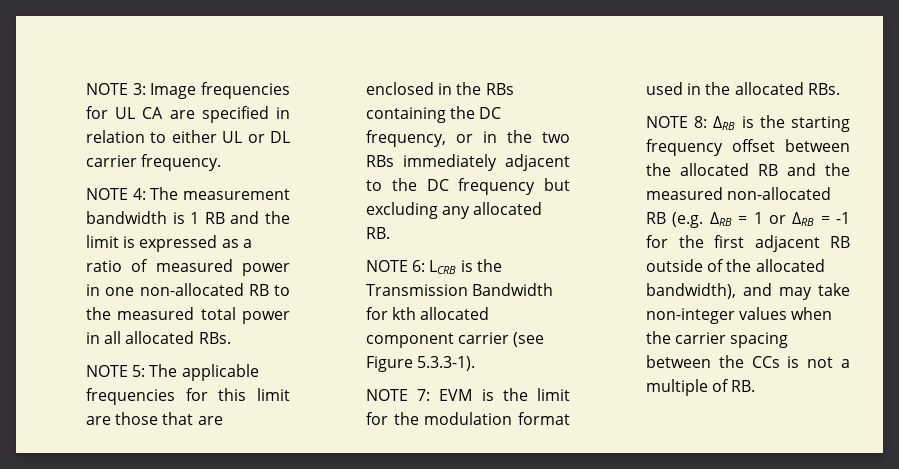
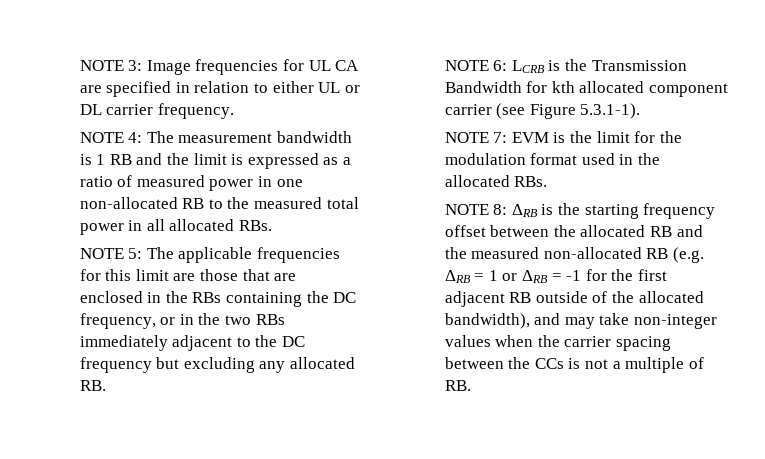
- NOTE 6: LCRB is the Transmission Bandwidth for kth allocated component carrier (see Figure 5.3.3-1).
+ NOTE 6: LCRB is the Transmission Bandwidth for kth allocated component carrier (see Figure 5.3.1-1).

